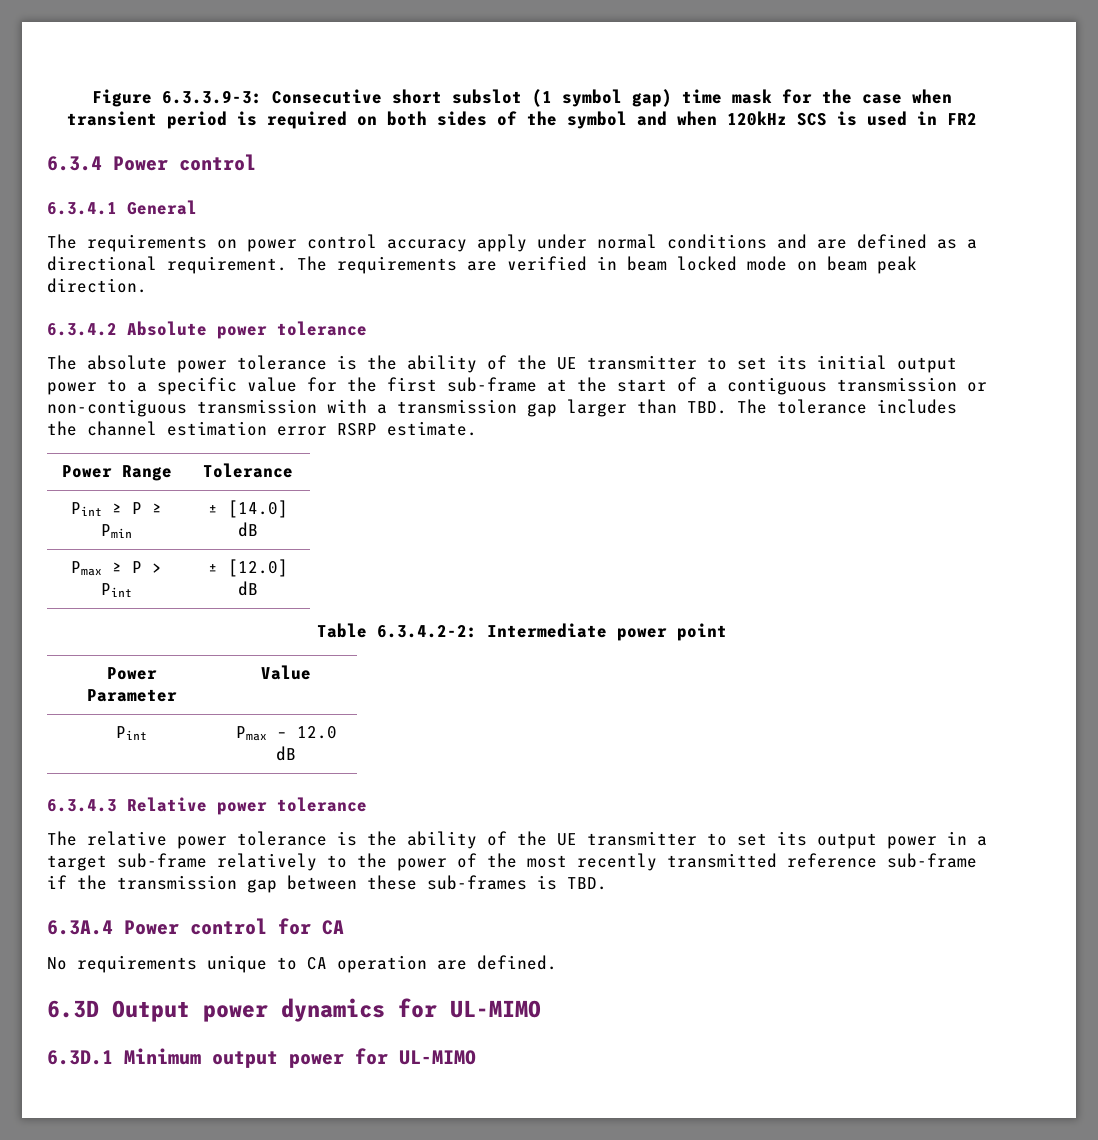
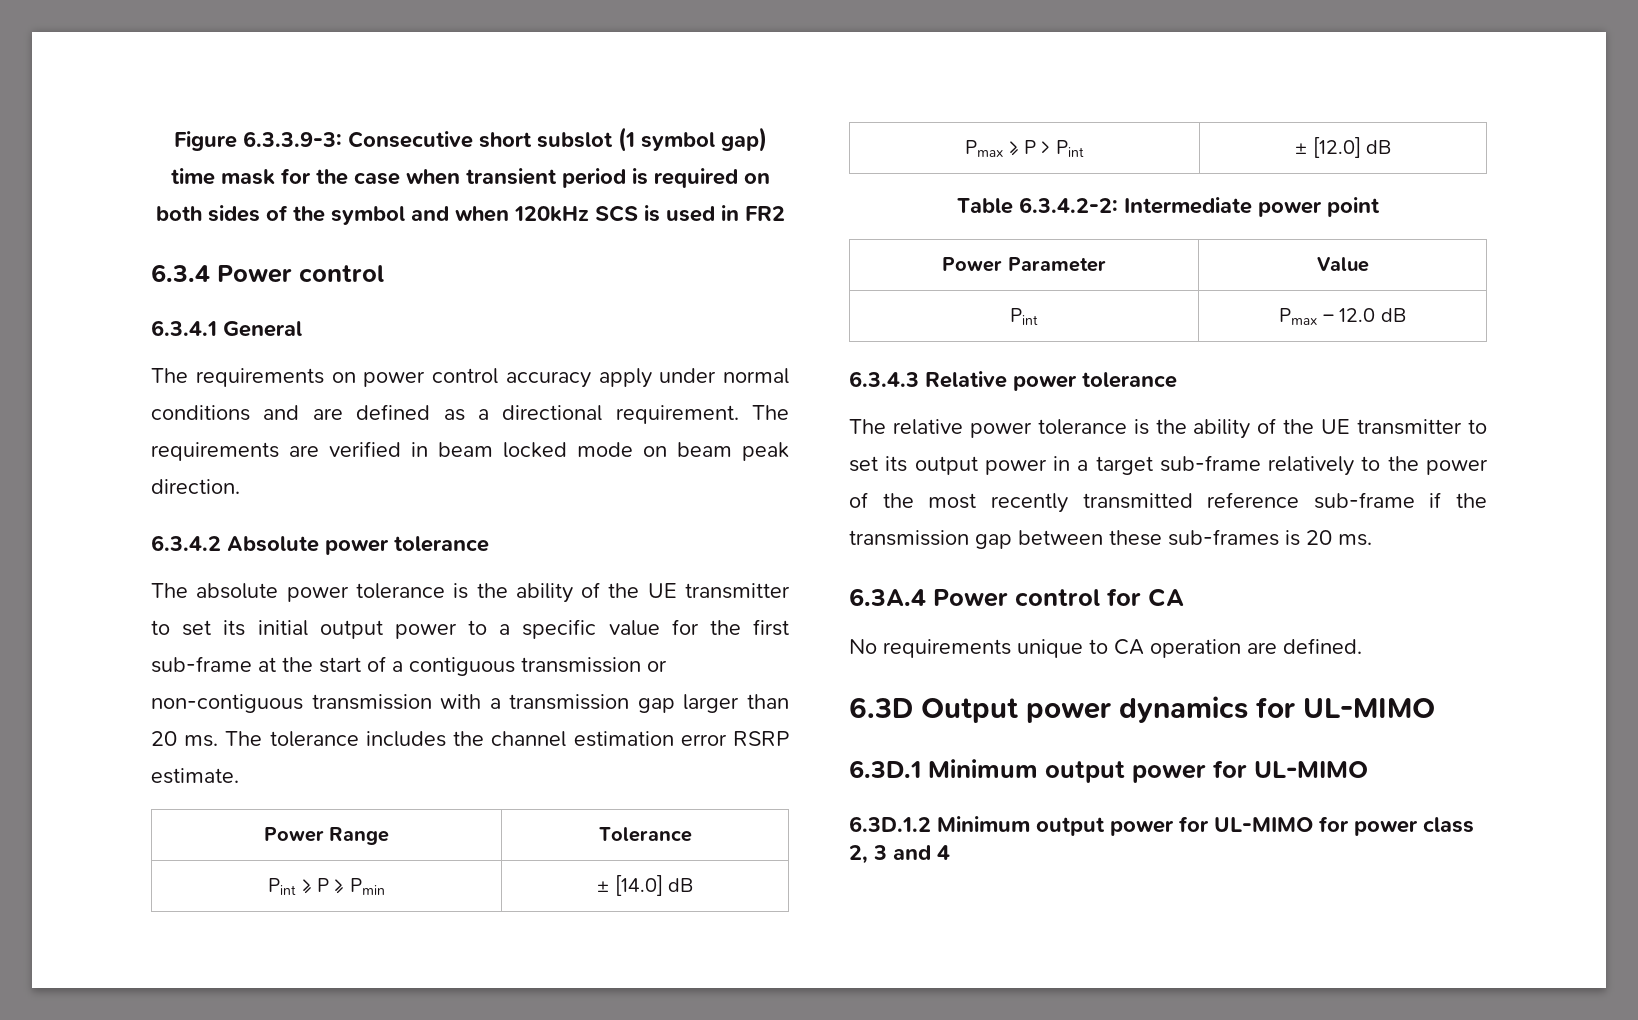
- The absolute power tolerance is the ability of the UE transmitter to set its initial output power to a specific value for the first sub-frame at the start of a contiguous transmission or non-contiguous transmission with a transmission gap larger than TBD. The tolerance includes the channel estimation error RSRP estimate.
+ The absolute power tolerance is the ability of the UE transmitter to set its initial output power to a specific value for the first sub-frame at the start of a contiguous transmission or non-contiguous transmission with a transmission gap larger than 20 ms. The tolerance includes the channel estimation error RSRP estimate.
- The relative power tolerance is the ability of the UE transmitter to set its output power in a target sub-frame relatively to the power of the most recently transmitted reference sub-frame if the transmission gap between these sub-frames is TBD.
+ The relative power tolerance is the ability of the UE transmitter to set its output power in a target sub-frame relatively to the power of the most recently transmitted reference sub-frame if the transmission gap between these sub-frames is 20 ms.
+ 6.3D.1.2 Minimum output power for UL-MIMO for power class 2, 3 and 4

